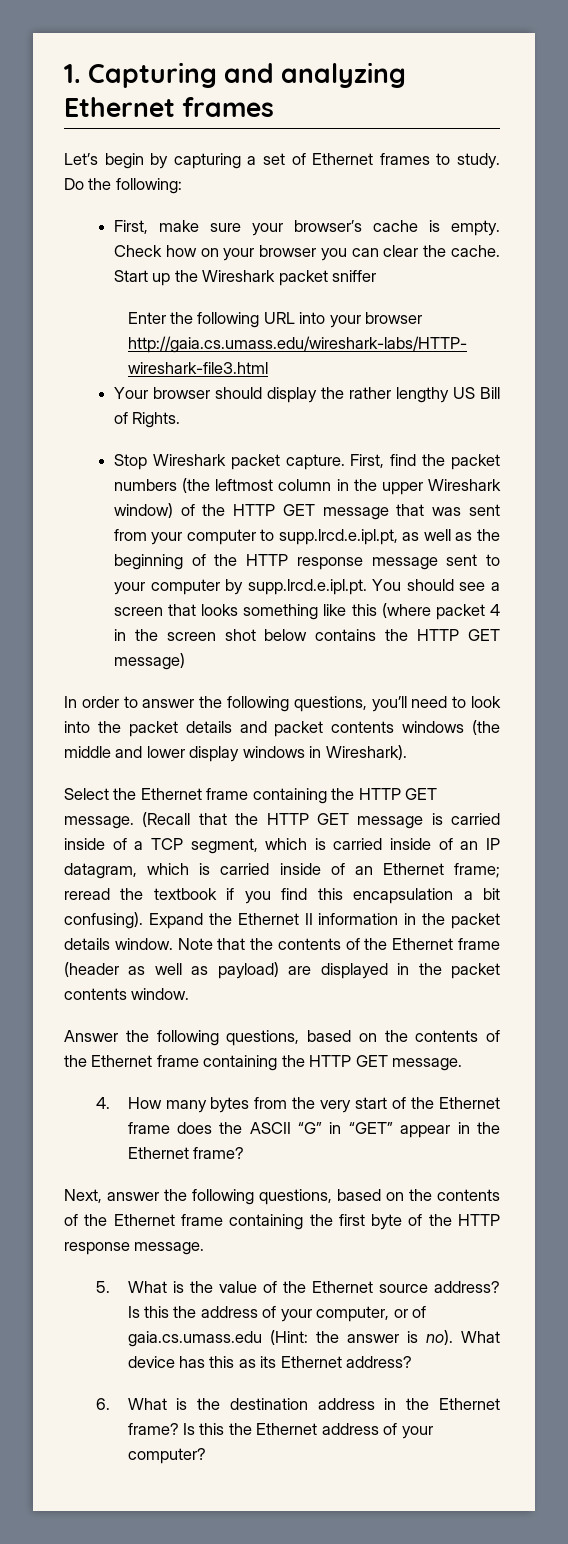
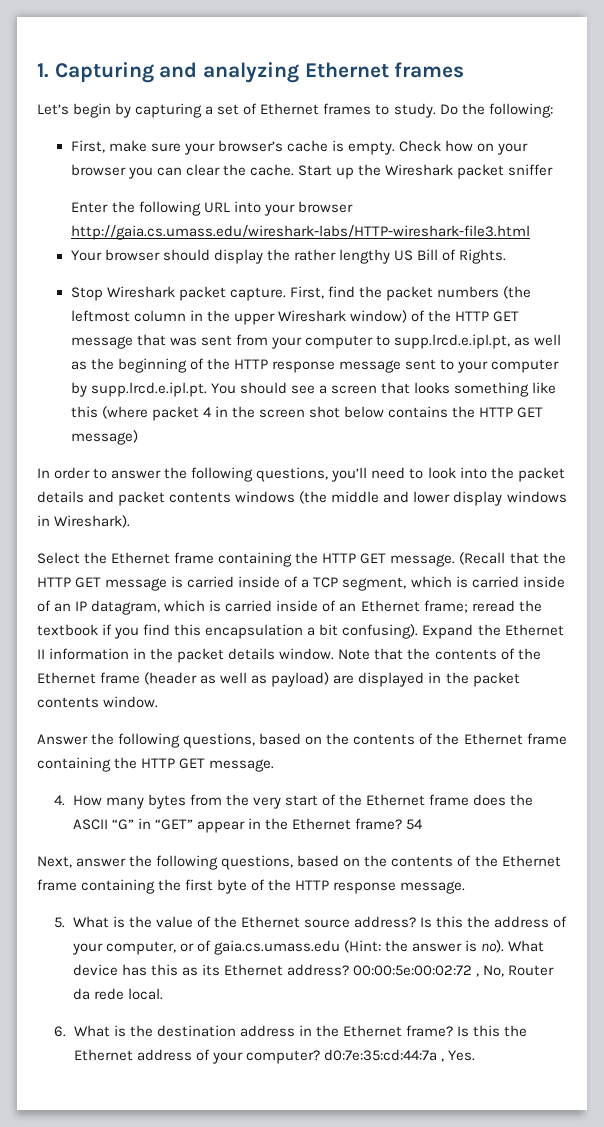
+ 54
+ 00:00:5e:00:02:72 , No, Router da rede local.
- Is this the Ethernet address of your computer?
+ Is this the Ethernet address of your computer? d0:7e:35:cd:44:7a , Yes.

